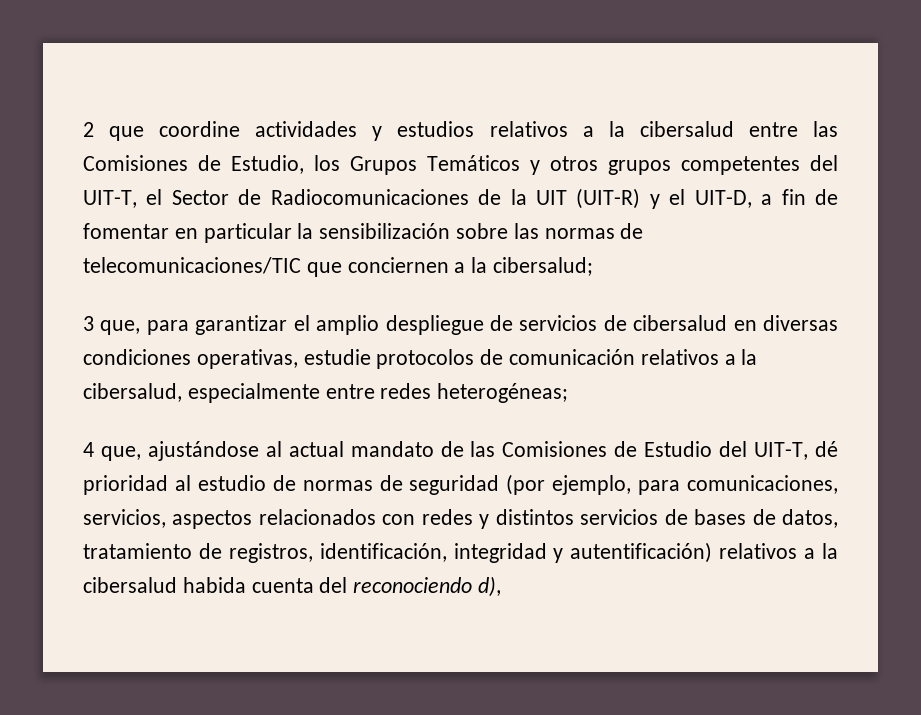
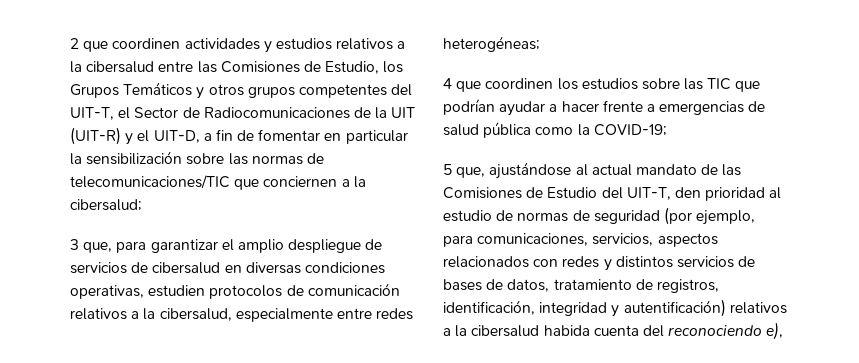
- 2 que coordine actividades y estudios relativos a la cibersalud entre las Comisiones de Estudio, los Grupos Temáticos y otros grupos competentes del UIT-T, el Sector de Radiocomunicaciones de la UIT (UIT-R) y el UIT-D, a fin de fomentar en particular la sensibilización sobre las normas de telecomunicaciones/TIC que conciernen a la cibersalud;
+ 2 que coordinen actividades y estudios relativos a la cibersalud entre las Comisiones de Estudio, los Grupos Temáticos y otros grupos competentes del UIT-T, el Sector de Radiocomunicaciones de la UIT (UIT-R) y el UIT-D, a fin de fomentar en particular la sensibilización sobre las normas de telecomunicaciones/TIC que conciernen a la cibersalud;
- 3 que, para garantizar el amplio despliegue de servicios de cibersalud en diversas condiciones operativas, estudie protocolos de comunicación relativos a la cibersalud, especialmente entre redes heterogéneas;
+ 3 que, para garantizar el amplio despliegue de servicios de cibersalud en diversas condiciones operativas, estudien protocolos de comunicación relativos a la cibersalud, especialmente entre redes heterogéneas;
- 4 que, ajustándose al actual mandato de las Comisiones de Estudio del UIT-T, dé prioridad al estudio de normas de seguridad (por ejemplo, para comunicaciones, servicios, aspectos relacionados con redes y distintos servicios de bases de datos, tratamiento de registros, identificación, integridad y autentificación) relativos a la cibersalud habida cuenta del reconociendo d),
+ 4 que coordinen los estudios sobre las TIC que podrían ayudar a hacer frente a emergencias de salud pública como la COVID-19;
+ 5 que, ajustándose al actual mandato de las Comisiones de Estudio del UIT-T, den prioridad al estudio de normas de seguridad (por ejemplo, para comunicaciones, servicios, aspectos relacionados con redes y distintos servicios de bases de datos, tratamiento de registros, identificación, integridad y autentificación) relativos a la cibersalud habida cuenta del reconociendo e),

